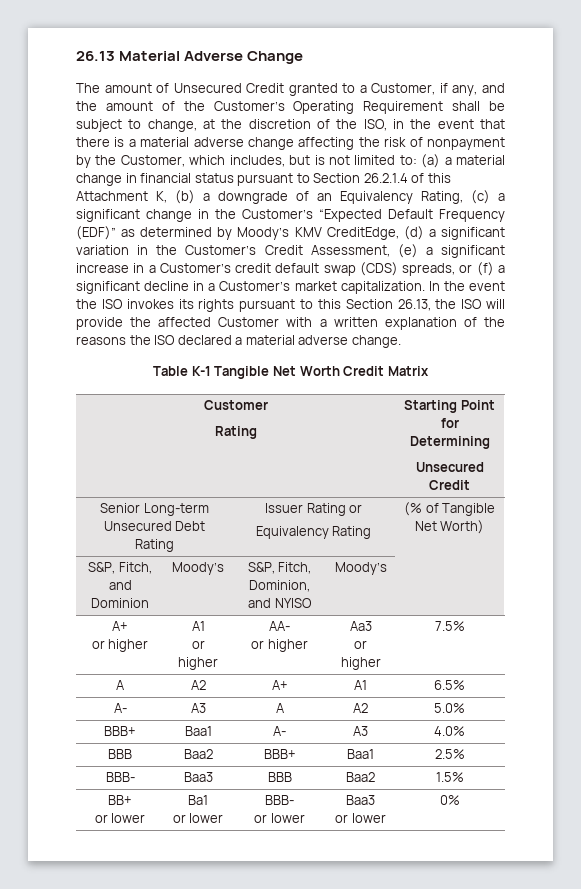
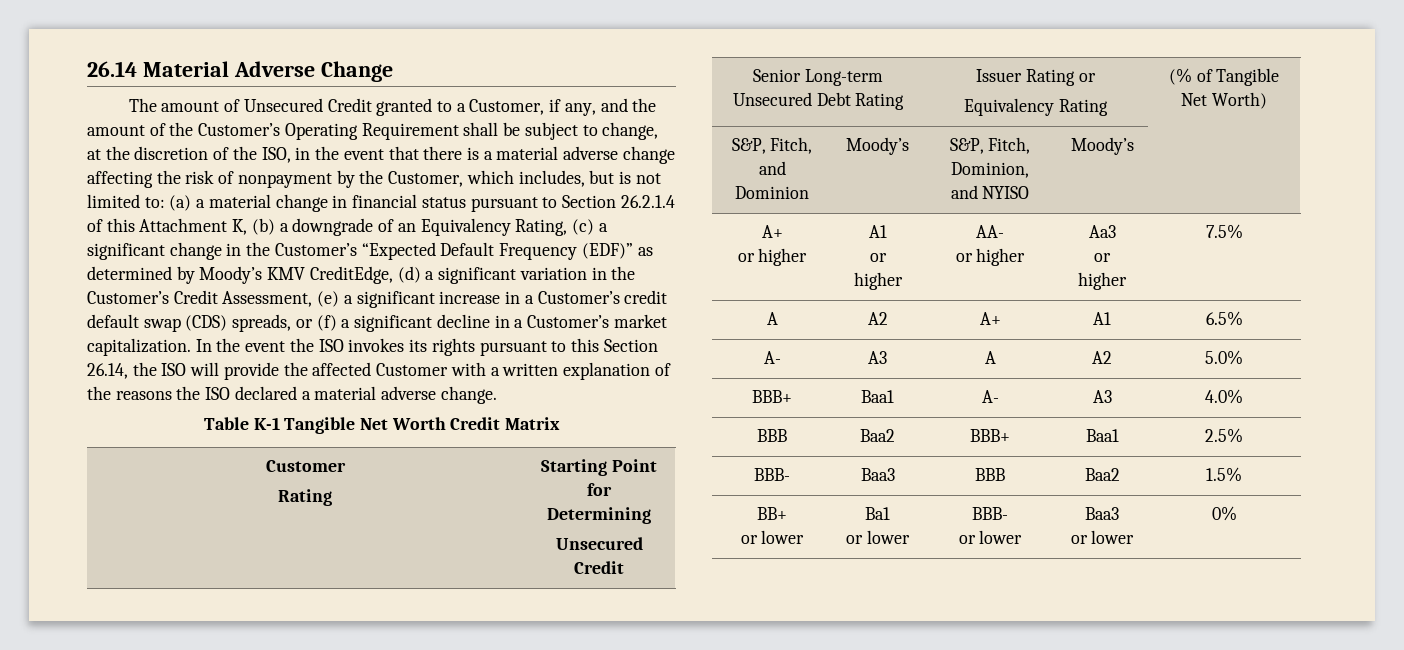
- 26.13 Material Adverse Change
+ 26.14 Material Adverse Change
- In the event the ISO invokes its rights pursuant to this Section 26.13, the ISO will provide the affected Customer with a written explanation of the reasons the ISO declared a material adverse change.
+ In the event the ISO invokes its rights pursuant to this Section 26.14, the ISO will provide the affected Customer with a written explanation of the reasons the ISO declared a material adverse change.

